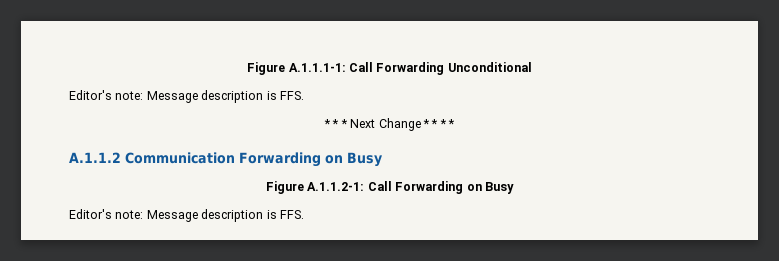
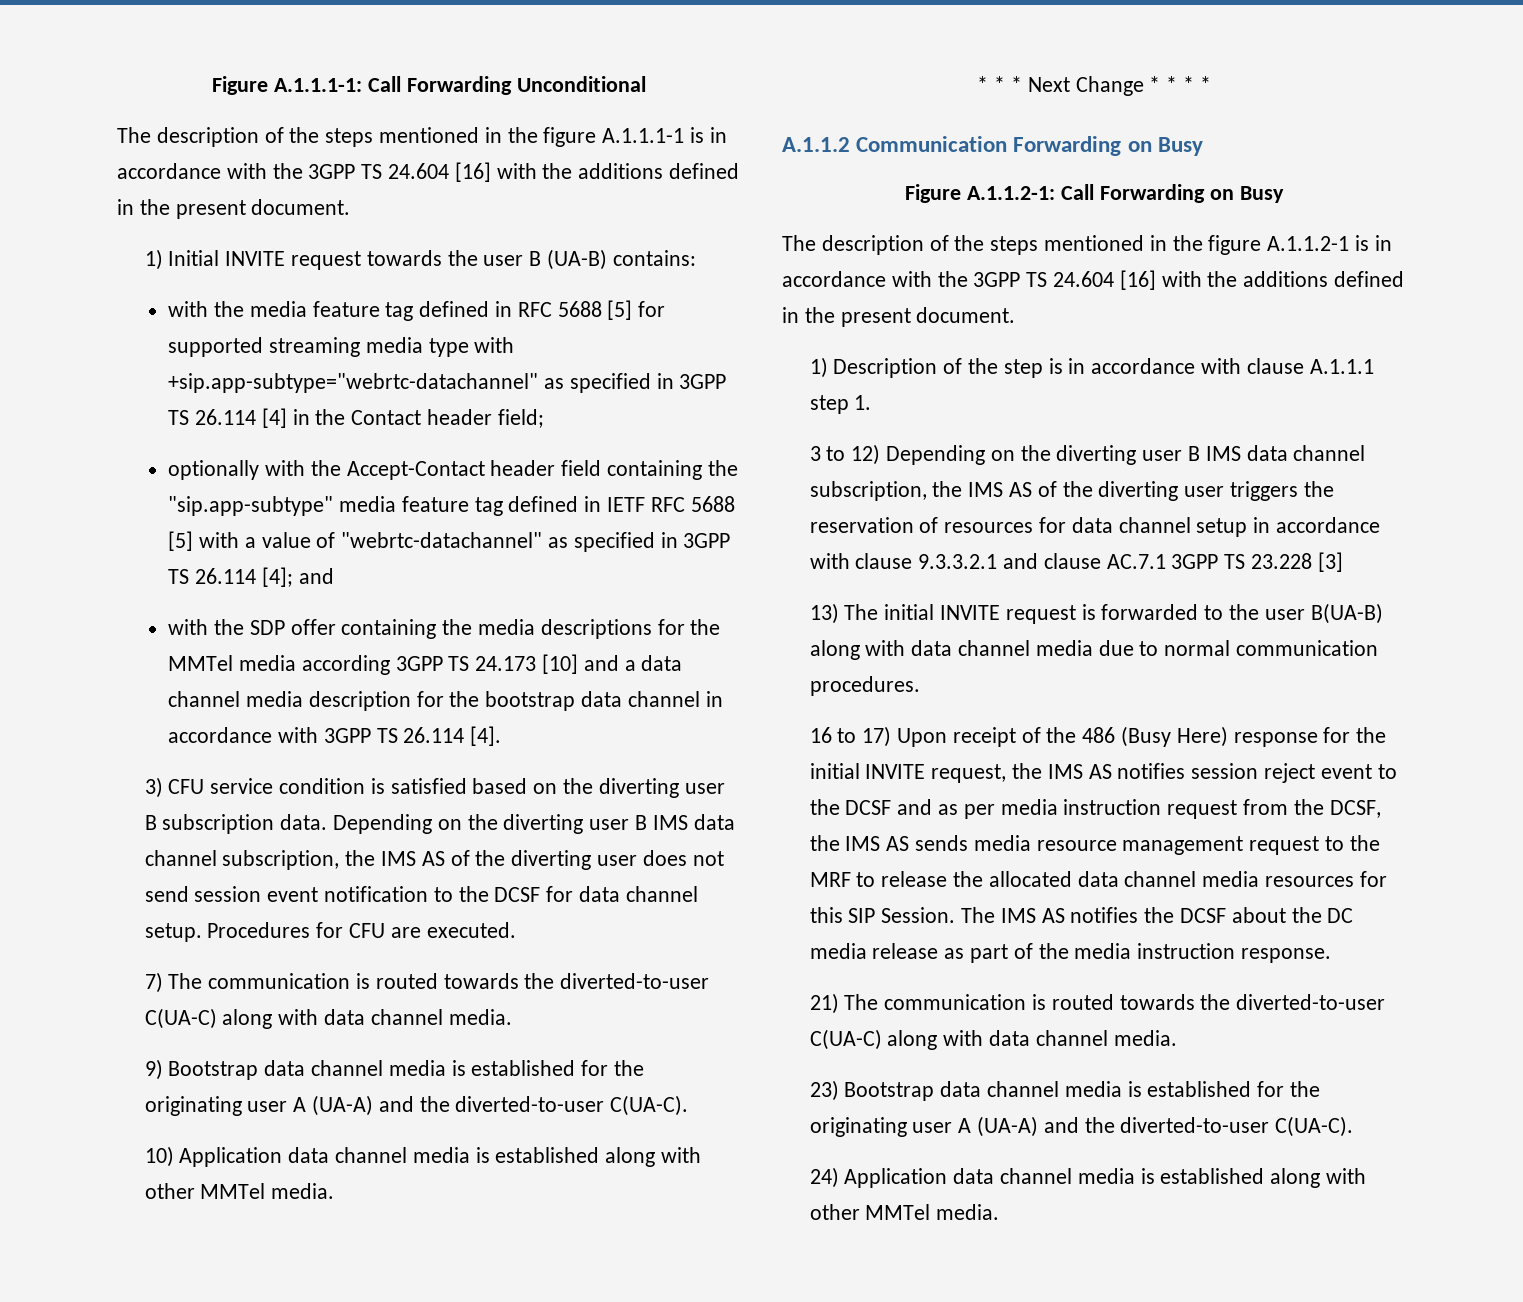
  Figure A.1.1.1-1: Call Forwarding Unconditional
- Editor's note: Message description is FFS.
+ The description of the steps mentioned in the figure A.1.1.1-1 is in accordance with the 3GPP TS 24.604 [16] with the additions defined in the present document.
+ 1) Initial INVITE request towards the user B (UA-B) contains:
+ with the media feature tag defined in RFC 5688 [5] for supported streaming media type with +sip.app-subtype="webrtc-datachannel" as specified in 3GPP TS 26.114 [4] in the Contact header field;
+ optionally with the Accept-Contact header field containing the "sip.app-subtype" media feature tag defined in IETF RFC 5688 [5] with a value of "webrtc-datachannel" as specified in 3GPP TS 26.114 [4]; and
+ with the SDP offer containing the media descriptions for the MMTel media according 3GPP TS 24.173 [10] and a data channel media description for the bootstrap data channel in accordance with 3GPP TS 26.114 [4].
+ 3) CFU service condition is satisfied based on the diverting user B subscription data. Depending on the diverting user B IMS data channel subscription, the IMS AS of the diverting user does not send session event notification to the DCSF for data channel setup. Procedures for CFU are executed.
+ 7) The communication is routed towards the diverted-to-user C(UA-C) along with data channel media.
+ 9) Bootstrap data channel media is established for the originating user A (UA-A) and the diverted-to-user C(UA-C).
+ 10) Application data channel media is established along with other MMTel media.
  Figure A.1.1.2-1: Call Forwarding on Busy
- Editor's note: Message description is FFS.
+ The description of the steps mentioned in the figure A.1.1.2-1 is in accordance with the 3GPP TS 24.604 [16] with the additions defined in the present document.
+ 1) Description of the step is in accordance with clause A.1.1.1 step 1.
+ 3 to 12) Depending on the diverting user B IMS data channel subscription, the IMS AS of the diverting user triggers the reservation of resources for data channel setup in accordance with clause 9.3.3.2.1 and clause AC.7.1 3GPP TS 23.228 [3]
+ 13) The initial INVITE request is forwarded to the user B(UA-B) along with data channel media due to normal communication procedures.
+ 16 to 17) Upon receipt of the 486 (Busy Here) response for the initial INVITE request, the IMS AS notifies session reject event to the DCSF and as per media instruction request from the DCSF, the IMS AS sends media resource management request to the MRF to release the allocated data channel media resources for this SIP Session. The IMS AS notifies the DCSF about the DC media release as part of the media instruction response.
+ 21) The communication is routed towards the diverted-to-user C(UA-C) along with data channel media.
+ 23) Bootstrap data channel media is established for the originating user A (UA-A) and the diverted-to-user C(UA-C).
+ 24) Application data channel media is established along with other MMTel media.

